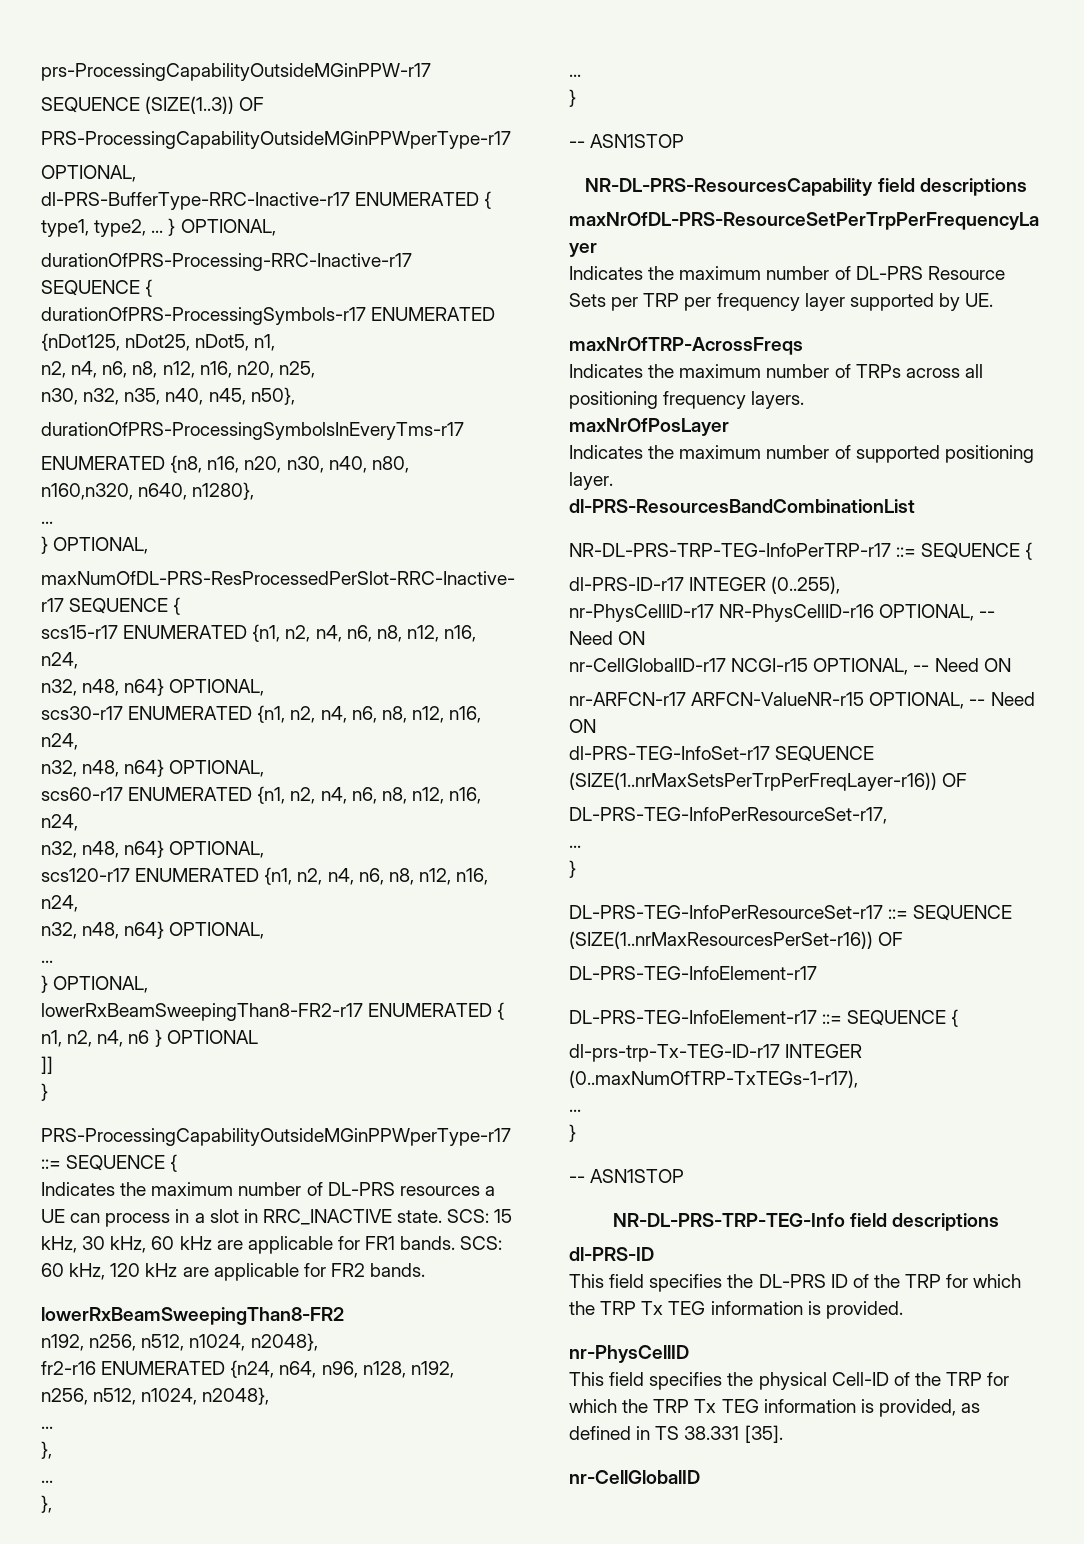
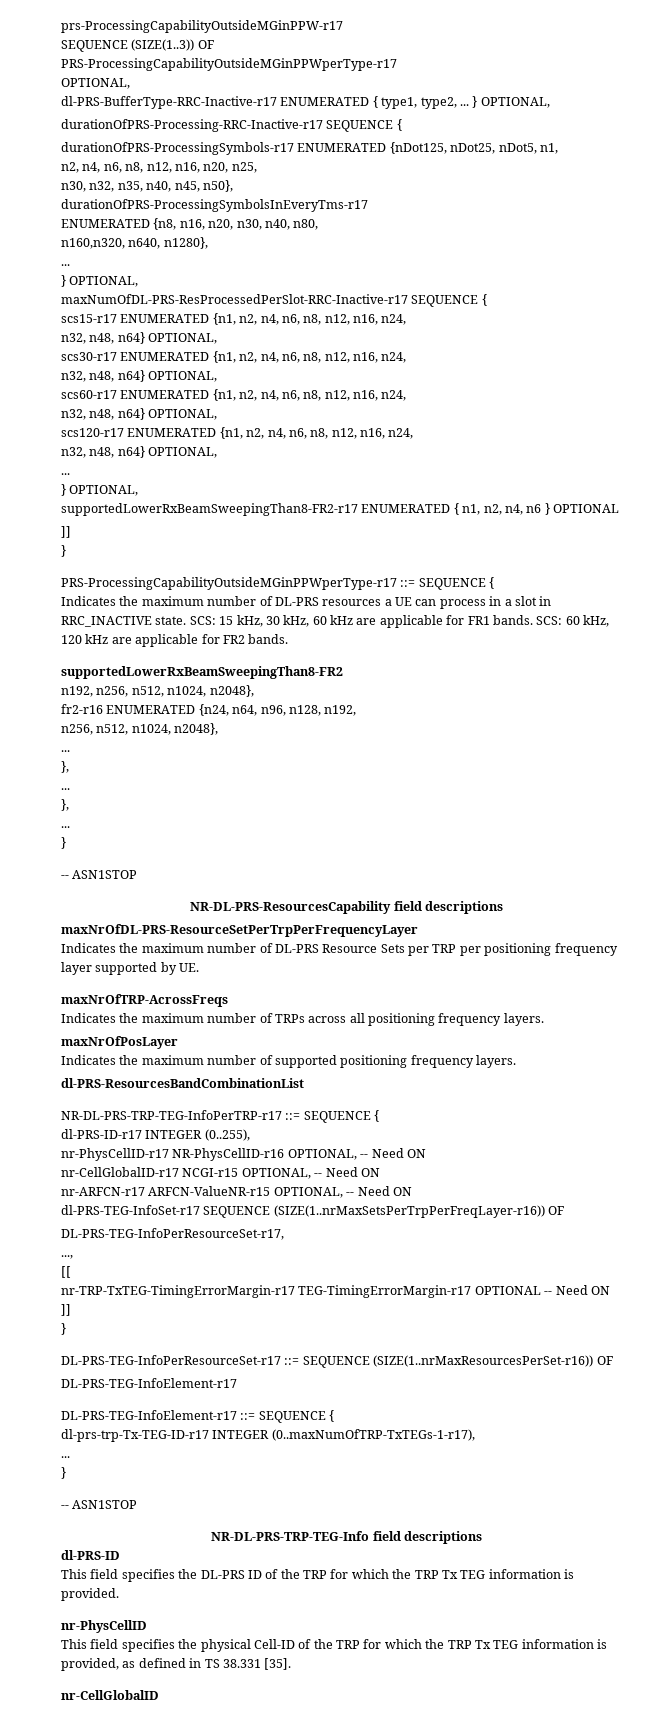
- lowerRxBeamSweepingThan8-FR2-r17 ENUMERATED { n1, n2, n4, n6 } OPTIONAL
+ supportedLowerRxBeamSweepingThan8-FR2-r17 ENUMERATED { n1, n2, n4, n6 } OPTIONAL
- lowerRxBeamSweepingThan8-FR2
+ supportedLowerRxBeamSweepingThan8-FR2
- Indicates the maximum number of DL-PRS Resource Sets per TRP per frequency layer supported by UE.
+ Indicates the maximum number of DL-PRS Resource Sets per TRP per positioning frequency layer supported by UE.
- Indicates the maximum number of supported positioning layer.
+ Indicates the maximum number of supported positioning frequency layers.
  DL-PRS-TEG-InfoPerResourceSet-r17,
- ...
+ ...,
+ [[
+ nr-TRP-TxTEG-TimingErrorMargin-r17 TEG-TimingErrorMargin-r17 OPTIONAL -- Need ON
+ ]]

